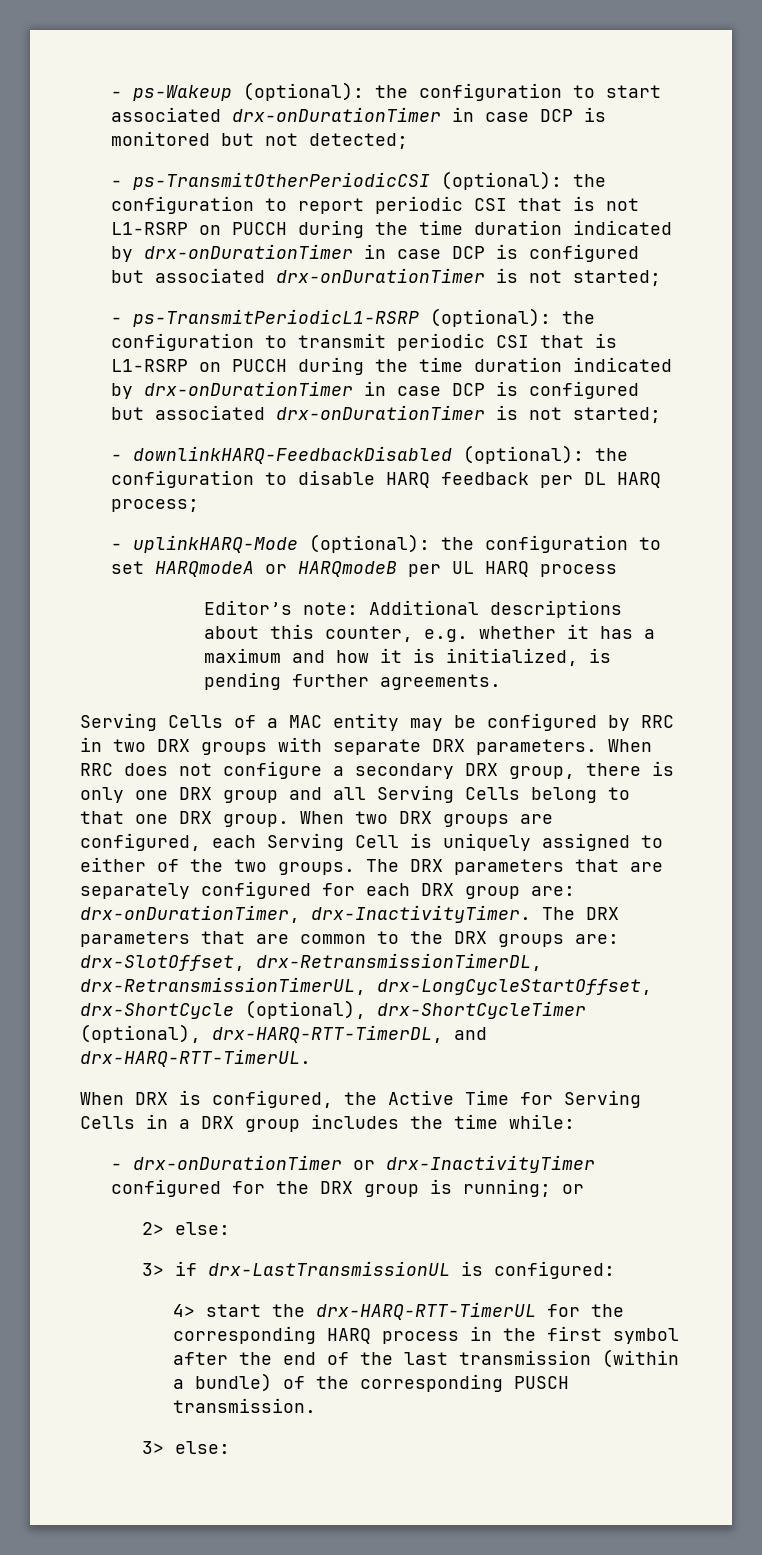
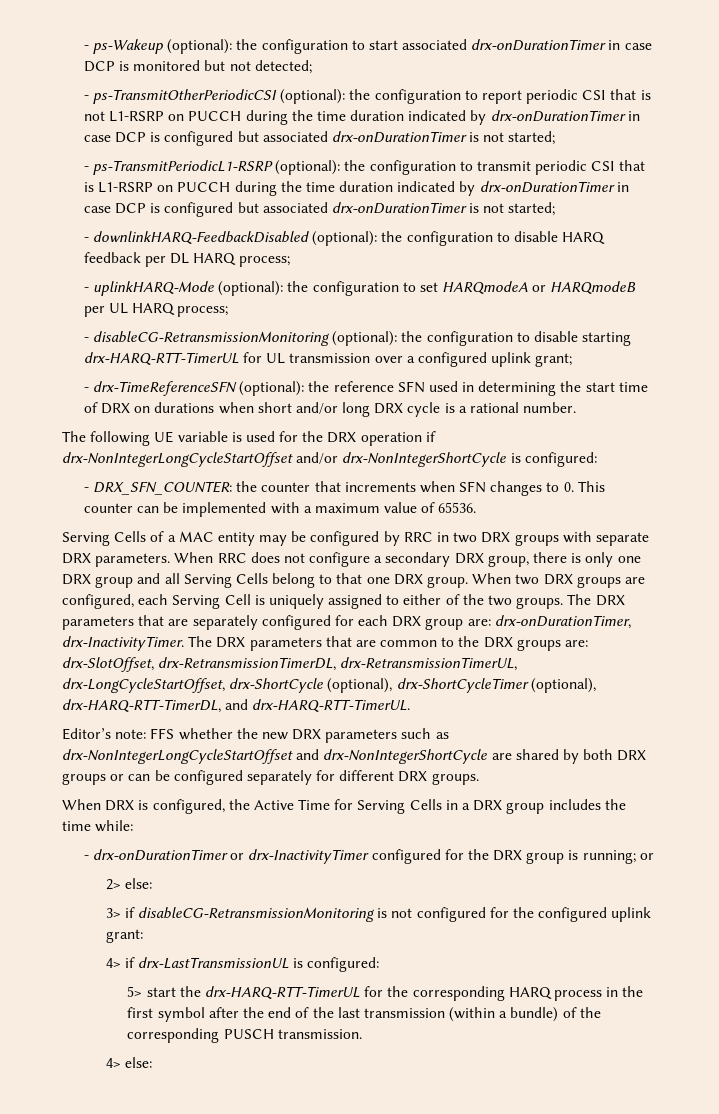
- - uplinkHARQ-Mode (optional): the configuration to set HARQmodeA or HARQmodeB per UL HARQ process
- Editor’s note: Additional descriptions about this counter, e.g. whether it has a maximum and how it is initialized, is pending further agreements.
+ - uplinkHARQ-Mode (optional): the configuration to set HARQmodeA or HARQmodeB per UL HARQ process;
+ - disableCG-RetransmissionMonitoring (optional): the configuration to disable starting drx-HARQ-RTT-TimerUL for UL transmission over a configured uplink grant;
+ - drx-TimeReferenceSFN (optional): the reference SFN used in determining the start time of DRX on durations when short and/or long DRX cycle is a rational number.
+ The following UE variable is used for the DRX operation if drx-NonIntegerLongCycleStartOffset and/or drx-NonIntegerShortCycle is configured:
+ - DRX_SFN_COUNTER: the counter that increments when SFN changes to 0. This counter can be implemented with a maximum value of 65536.
+ Editor’s note: FFS whether the new DRX parameters such as drx-NonIntegerLongCycleStartOffset and drx-NonIntegerShortCycle are shared by both DRX groups or can be configured separately for different DRX groups.
- 3> if drx-LastTransmissionUL is configured:
+ 3> if disableCG-RetransmissionMonitoring is not configured for the configured uplink grant:
+ 4> if drx-LastTransmissionUL is configured:
- 4> start the drx-HARQ-RTT-TimerUL for the corresponding HARQ process in the first symbol after the end of the last transmission (within a bundle) of the corresponding PUSCH transmission.
+ 5> start the drx-HARQ-RTT-TimerUL for the corresponding HARQ process in the first symbol after the end of the last transmission (within a bundle) of the corresponding PUSCH transmission.
- 3> else:
+ 4> else:

